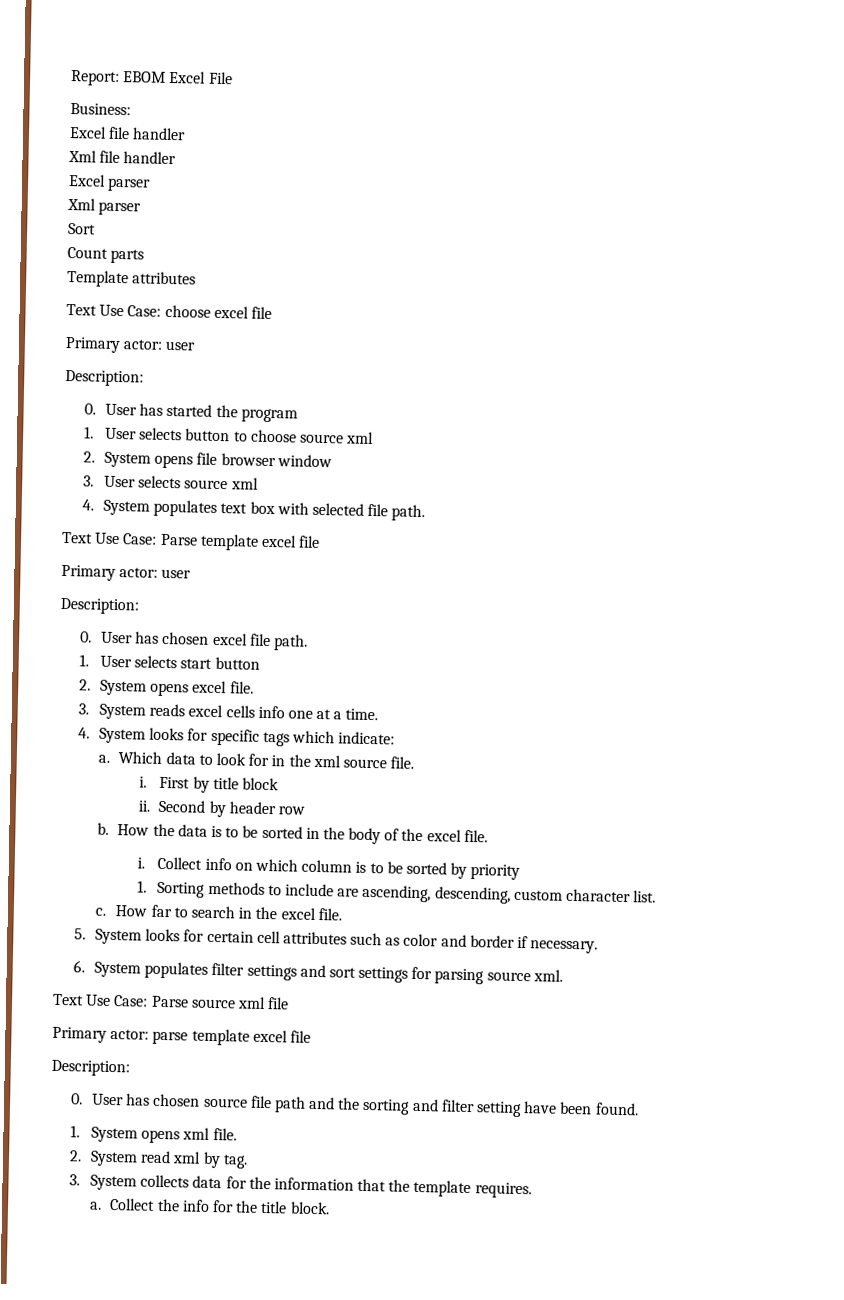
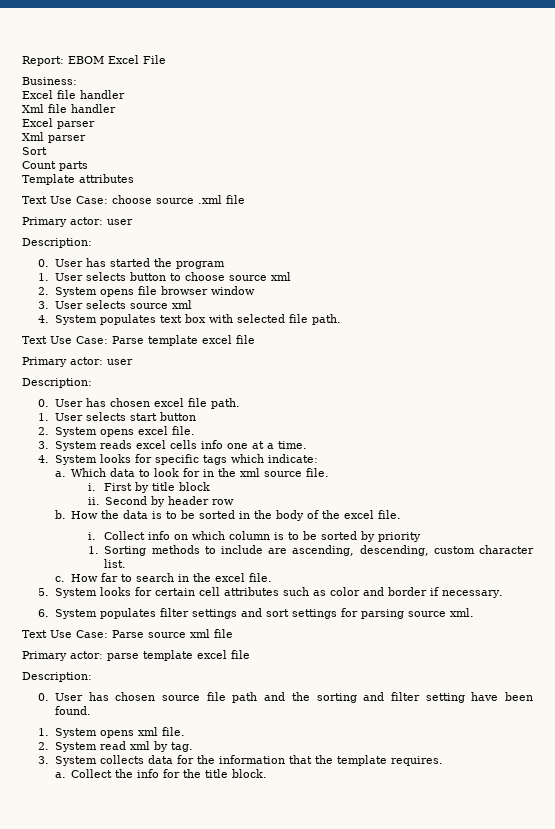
- Text Use Case: choose excel file
+ Text Use Case: choose source .xml file

